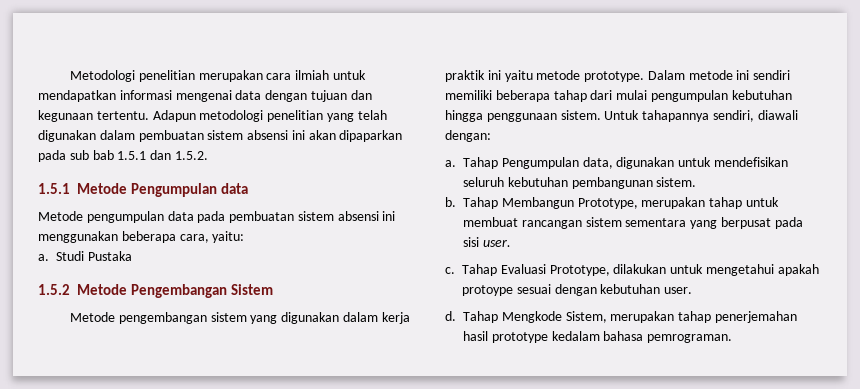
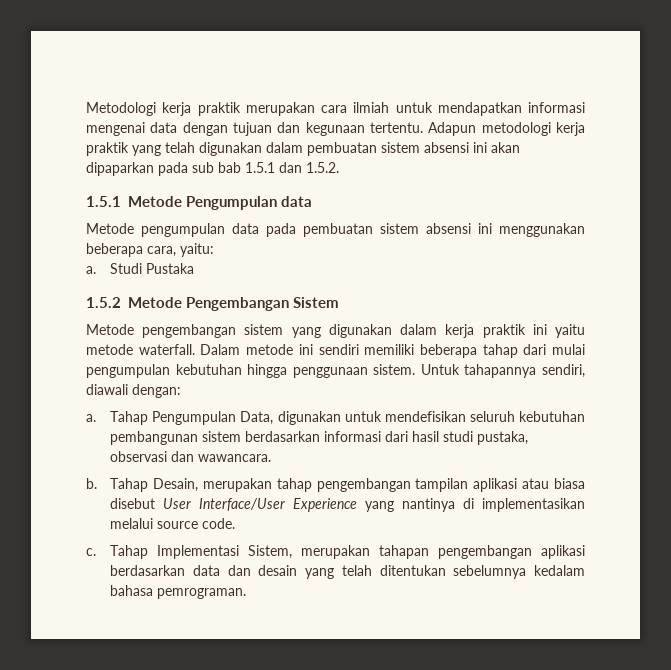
- Metodologi penelitian merupakan cara ilmiah untuk mendapatkan informasi mengenai data dengan tujuan dan kegunaan tertentu.
+ Metodologi kerja praktik merupakan cara ilmiah untuk mendapatkan informasi mengenai data dengan tujuan dan kegunaan tertentu.
- Adapun metodologi penelitian yang telah digunakan dalam pembuatan sistem absensi ini akan dipaparkan pada sub bab 1.5.1 dan 1.5.2.
+ Adapun metodologi kerja praktik yang telah digunakan dalam pembuatan sistem absensi ini akan dipaparkan pada sub bab 1.5.1 dan 1.5.2.
- Metode pengembangan sistem yang digunakan dalam kerja praktik ini yaitu metode prototype.
+ Metode pengembangan sistem yang digunakan dalam kerja praktik ini yaitu metode waterfall.
- Tahap Pengumpulan data, digunakan untuk mendefisikan seluruh kebutuhan pembangunan sistem.
- b. Tahap Membangun Prototype, merupakan tahap untuk membuat rancangan sistem sementara yang berpusat pada sisi user.
- c. Tahap Evaluasi Prototype, dilakukan untuk mengetahui apakah protoype sesuai dengan kebutuhan user.
- d. Tahap Mengkode Sistem, merupakan tahap penerjemahan hasil prototype kedalam bahasa pemrograman.
+ Tahap Pengumpulan Data, digunakan untuk mendefisikan seluruh kebutuhan pembangunan sistem berdasarkan informasi dari hasil studi pustaka, observasi dan wawancara.
+ b. Tahap Desain, merupakan tahap pengembangan tampilan aplikasi atau biasa disebut User Interface/User Experience yang nantinya di implementasikan melalui source code.
+ c. Tahap Implementasi Sistem, merupakan tahapan pengembangan aplikasi berdasarkan data dan desain yang telah ditentukan sebelumnya kedalam bahasa pemrograman.

